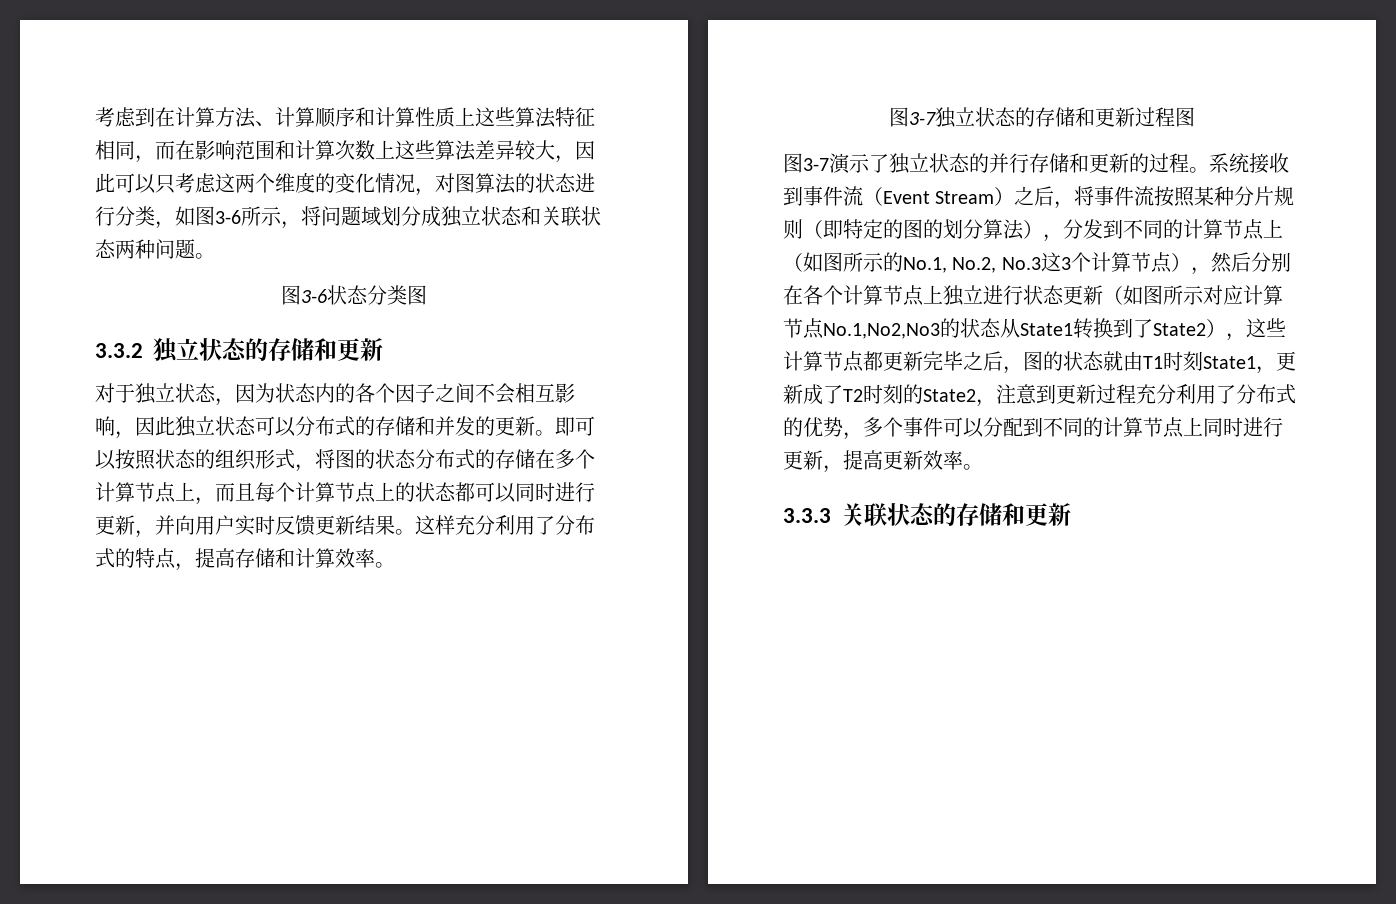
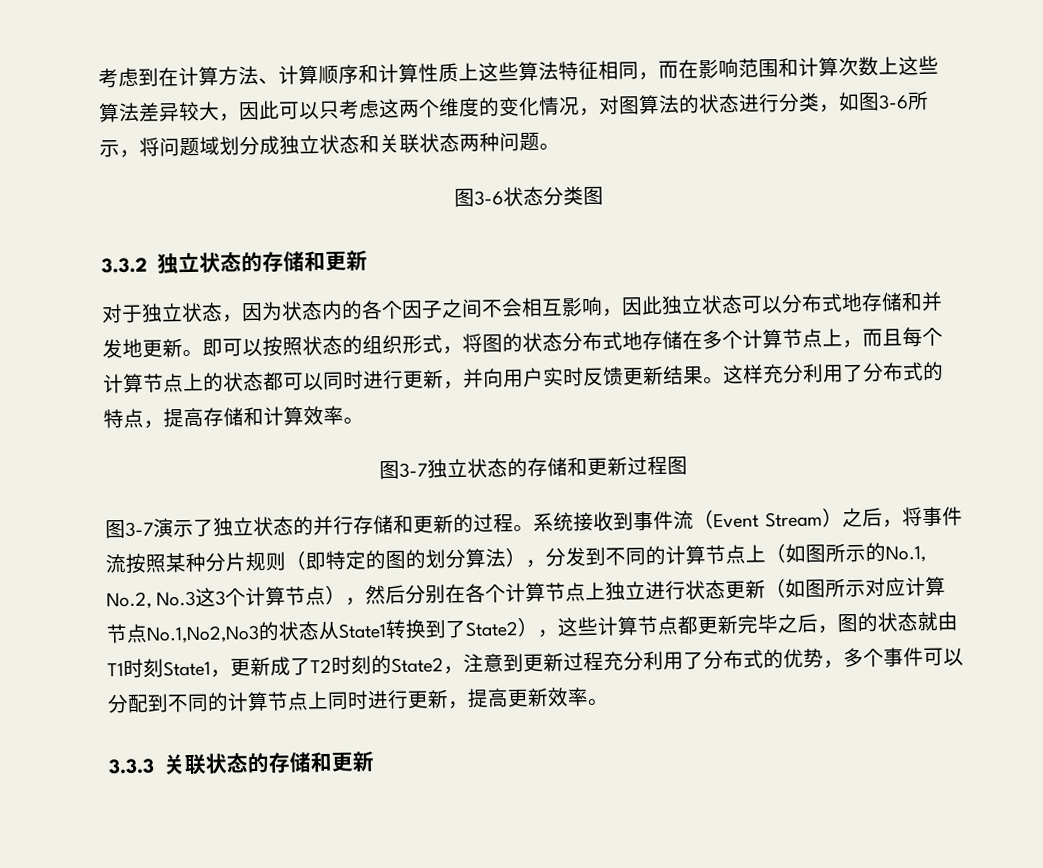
- 对于独立状态，因为状态内的各个因子之间不会相互影响，因此独立状态可以分布式的存储和并发的更新。
+ 对于独立状态，因为状态内的各个因子之间不会相互影响，因此独立状态可以分布式地存储和并发地更新。
- 即可以按照状态的组织形式，将图的状态分布式的存储在多个计算节点上，而且每个计算节点上的状态都可以同时进行更新，并向用户实时反馈更新结果。
+ 即可以按照状态的组织形式，将图的状态分布式地存储在多个计算节点上，而且每个计算节点上的状态都可以同时进行更新，并向用户实时反馈更新结果。

